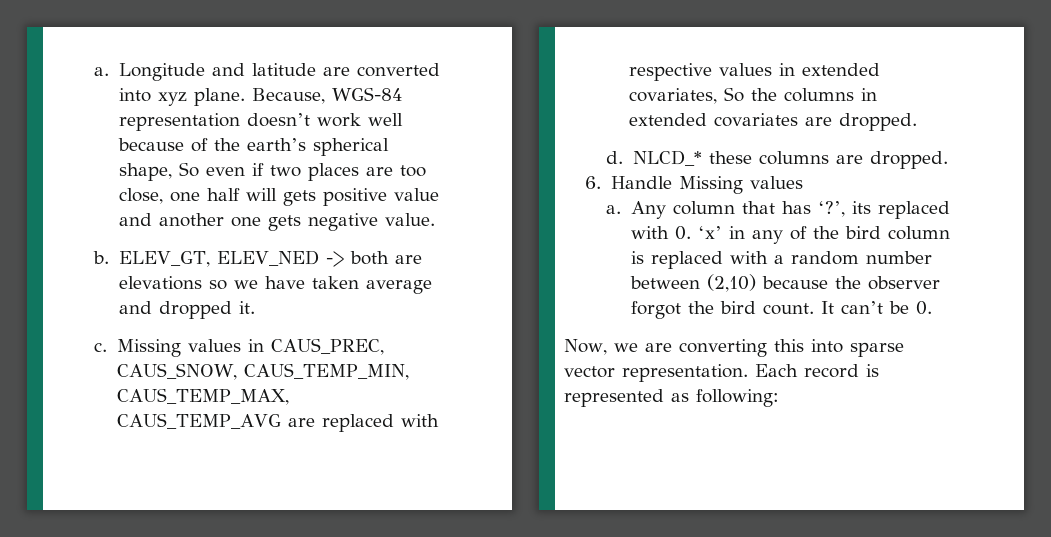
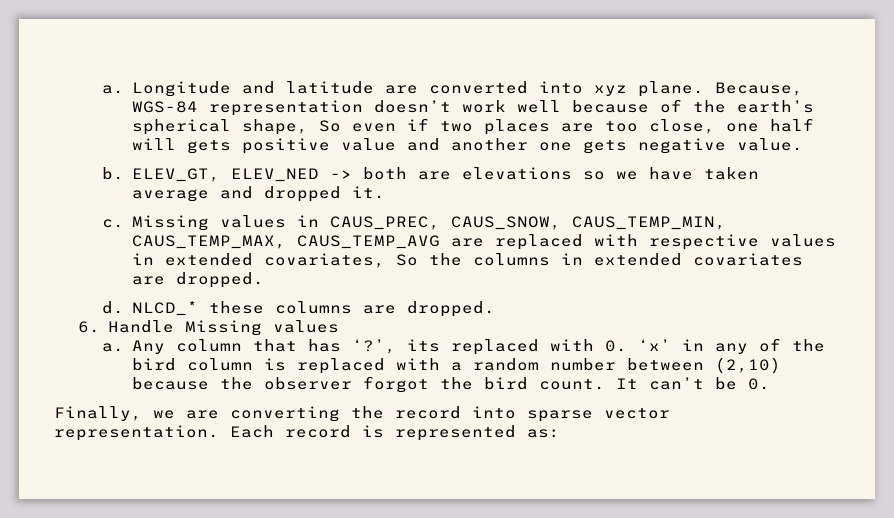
- Now, we are converting this into sparse vector representation.
+ Finally, we are converting the record into sparse vector representation.
- Each record is represented as following:
+ Each record is represented as:

